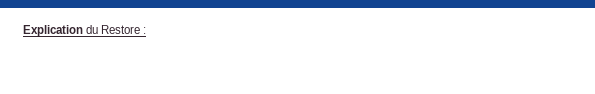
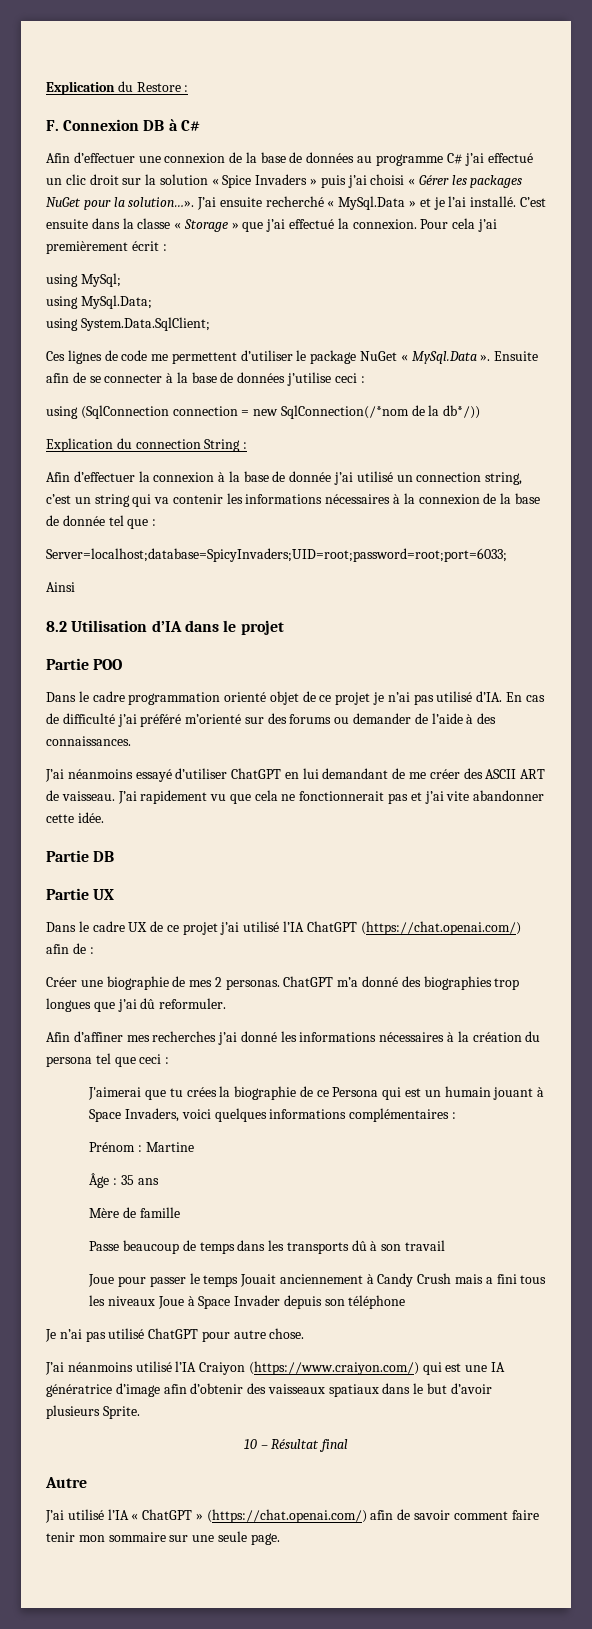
+ F. Connexion DB à C#
+ Afin d’effectuer une connexion de la base de données au programme C# j’ai effectué un clic droit sur la solution « Spice Invaders » puis j’ai choisi « Gérer les packages NuGet pour la solution…». J’ai ensuite recherché « MySql.Data » et je l’ai installé. C’est ensuite dans la classe « Storage » que j’ai effectué la connexion. Pour cela j’ai premièrement écrit :
+ using MySql;
+ using MySql.Data;
+ using System.Data.SqlClient;
+ Ces lignes de code me permettent d’utiliser le package NuGet « MySql.Data ». Ensuite afin de se connecter à la base de données j’utilise ceci :
+ using (SqlConnection connection = new SqlConnection(/*nom de la db*/))
+ Explication du connection String :
+ Afin d’effectuer la connexion à la base de donnée j’ai utilisé un connection string, c’est un string qui va contenir les informations nécessaires à la connexion de la base de donnée tel que :
+ Server=localhost;database=SpicyInvaders;UID=root;password=root;port=6033;
+ Ainsi
+ 8.2 Utilisation d’IA dans le projet
+ Partie POO
+ Dans le cadre programmation orienté objet de ce projet je n’ai pas utilisé d’IA. En cas de difficulté j’ai préféré m’orienté sur des forums ou demander de l’aide à des connaissances.
+ J’ai néanmoins essayé d’utiliser ChatGPT en lui demandant de me créer des ASCII ART de vaisseau. J’ai rapidement vu que cela ne fonctionnerait pas et j’ai vite abandonner cette idée.
+ Partie DB
+ Partie UX
+ Dans le cadre UX de ce projet j’ai utilisé l’IA ChatGPT (https://chat.openai.com/) afin de :
+ Créer une biographie de mes 2 personas. ChatGPT m’a donné des biographies trop longues que j’ai dû reformuler.
+ Afin d’affiner mes recherches j’ai donné les informations nécessaires à la création du persona tel que ceci :
+ J'aimerai que tu crées la biographie de ce Persona qui est un humain jouant à Space Invaders, voici quelques informations complémentaires :
+ Prénom : Martine
+ Âge : 35 ans
+ Mère de famille
+ Passe beaucoup de temps dans les transports dû à son travail
+ Joue pour passer le temps Jouait anciennement à Candy Crush mais a fini tous les niveaux Joue à Space Invader depuis son téléphone
+ Je n’ai pas utilisé ChatGPT pour autre chose.
+ J’ai néanmoins utilisé l’IA Craiyon (https://www.craiyon.com/) qui est une IA génératrice d’image afin d’obtenir des vaisseaux spatiaux dans le but d’avoir plusieurs Sprite.
+ 10 – Résultat final
+ Autre
+ J’ai utilisé l’IA « ChatGPT » (https://chat.openai.com/) afin de savoir comment faire tenir mon sommaire sur une seule page.

